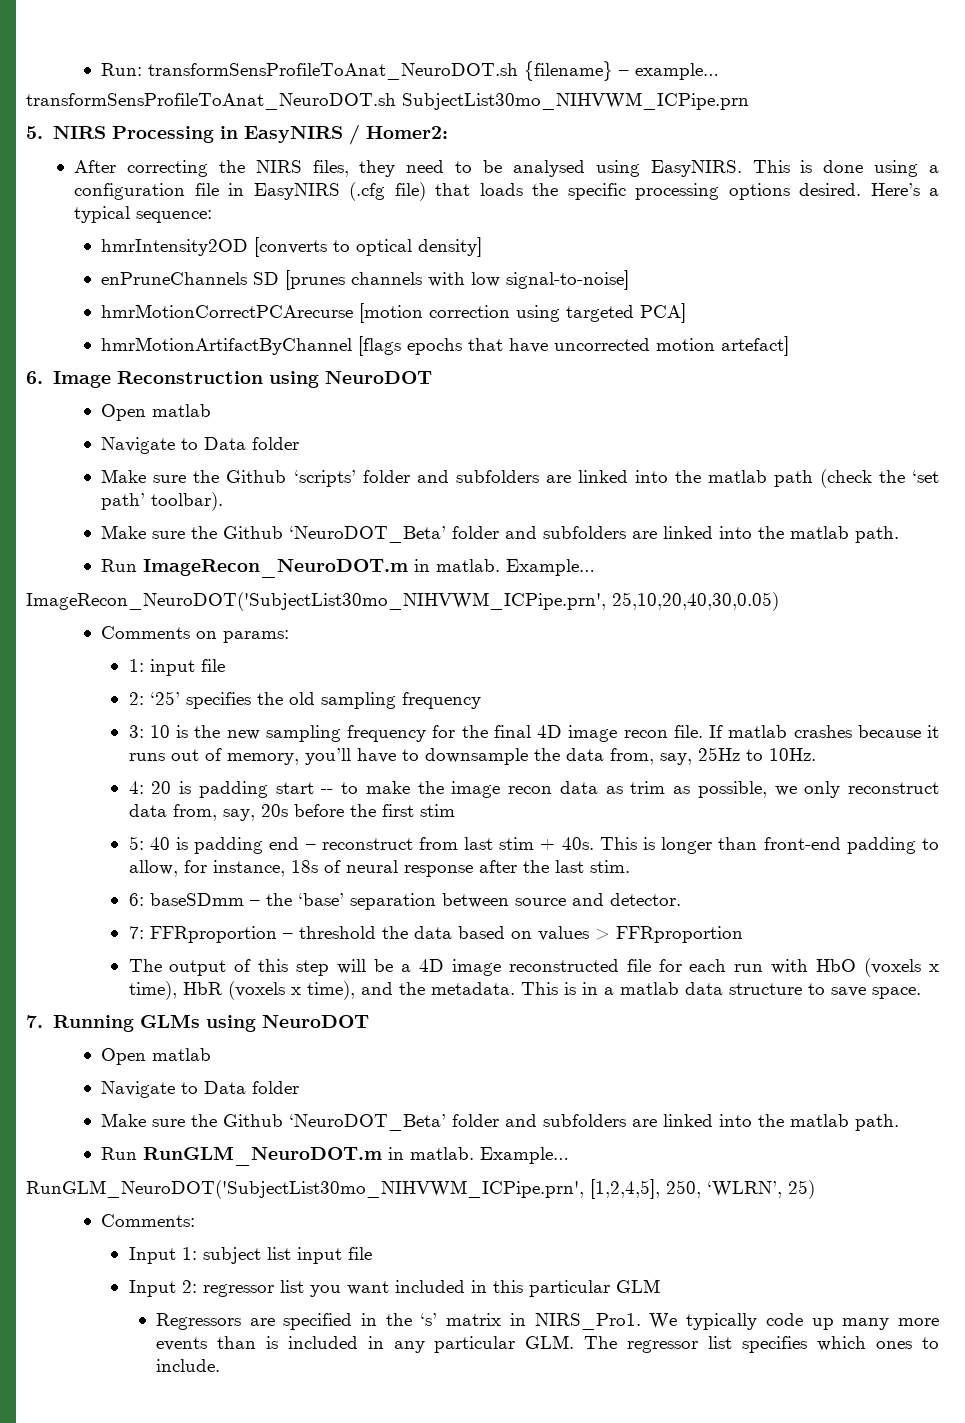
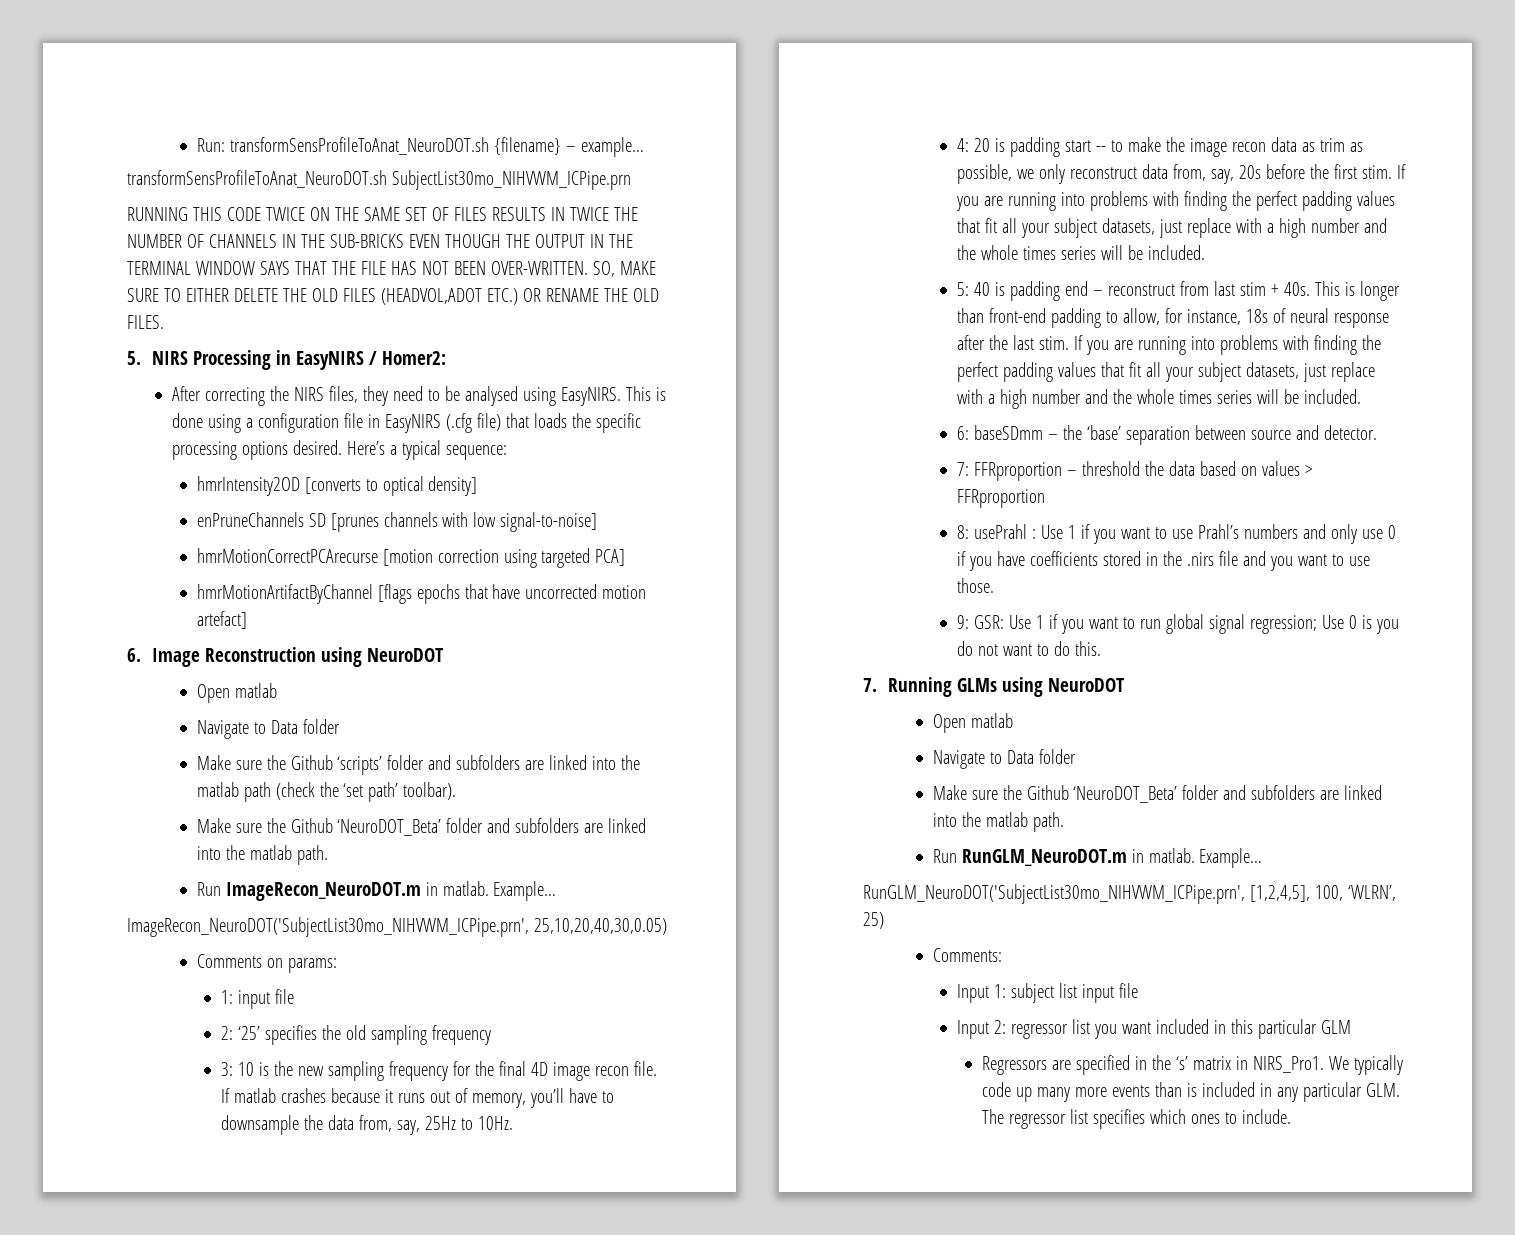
+ RUNNING THIS CODE TWICE ON THE SAME SET OF FILES RESULTS IN TWICE THE NUMBER OF CHANNELS IN THE SUB-BRICKS EVEN THOUGH THE OUTPUT IN THE TERMINAL WINDOW SAYS THAT THE FILE HAS NOT BEEN OVER-WRITTEN. SO, MAKE SURE TO EITHER DELETE THE OLD FILES (HEADVOL,ADOT ETC.) OR RENAME THE OLD FILES.
- 4: 20 is padding start -- to make the image recon data as trim as possible, we only reconstruct data from, say, 20s before the first stim
+ 4: 20 is padding start -- to make the image recon data as trim as possible, we only reconstruct data from, say, 20s before the first stim. If you are running into problems with finding the perfect padding values that fit all your subject datasets, just replace with a high number and the whole times series will be included.
- This is longer than front-end padding to allow, for instance, 18s of neural response after the last stim.
+ This is longer than front-end padding to allow, for instance, 18s of neural response after the last stim. If you are running into problems with finding the perfect padding values that fit all your subject datasets, just replace with a high number and the whole times series will be included.
- The output of this step will be a 4D image reconstructed file for each run with HbO (voxels x time), HbR (voxels x time), and the metadata. This is in a matlab data structure to save space.
+ 8: usePrahl : Use 1 if you want to use Prahl’s numbers and only use 0 if you have coefficients stored in the .nirs file and you want to use those.
+ 9: GSR: Use 1 if you want to run global signal regression; Use 0 is you do not want to do this.
- RunGLM_NeuroDOT('SubjectList30mo_NIHVWM_ICPipe.prn', [1,2,4,5], 250, ‘WLRN’, 25)
+ RunGLM_NeuroDOT('SubjectList30mo_NIHVWM_ICPipe.prn', [1,2,4,5], 100, ‘WLRN’, 25)

